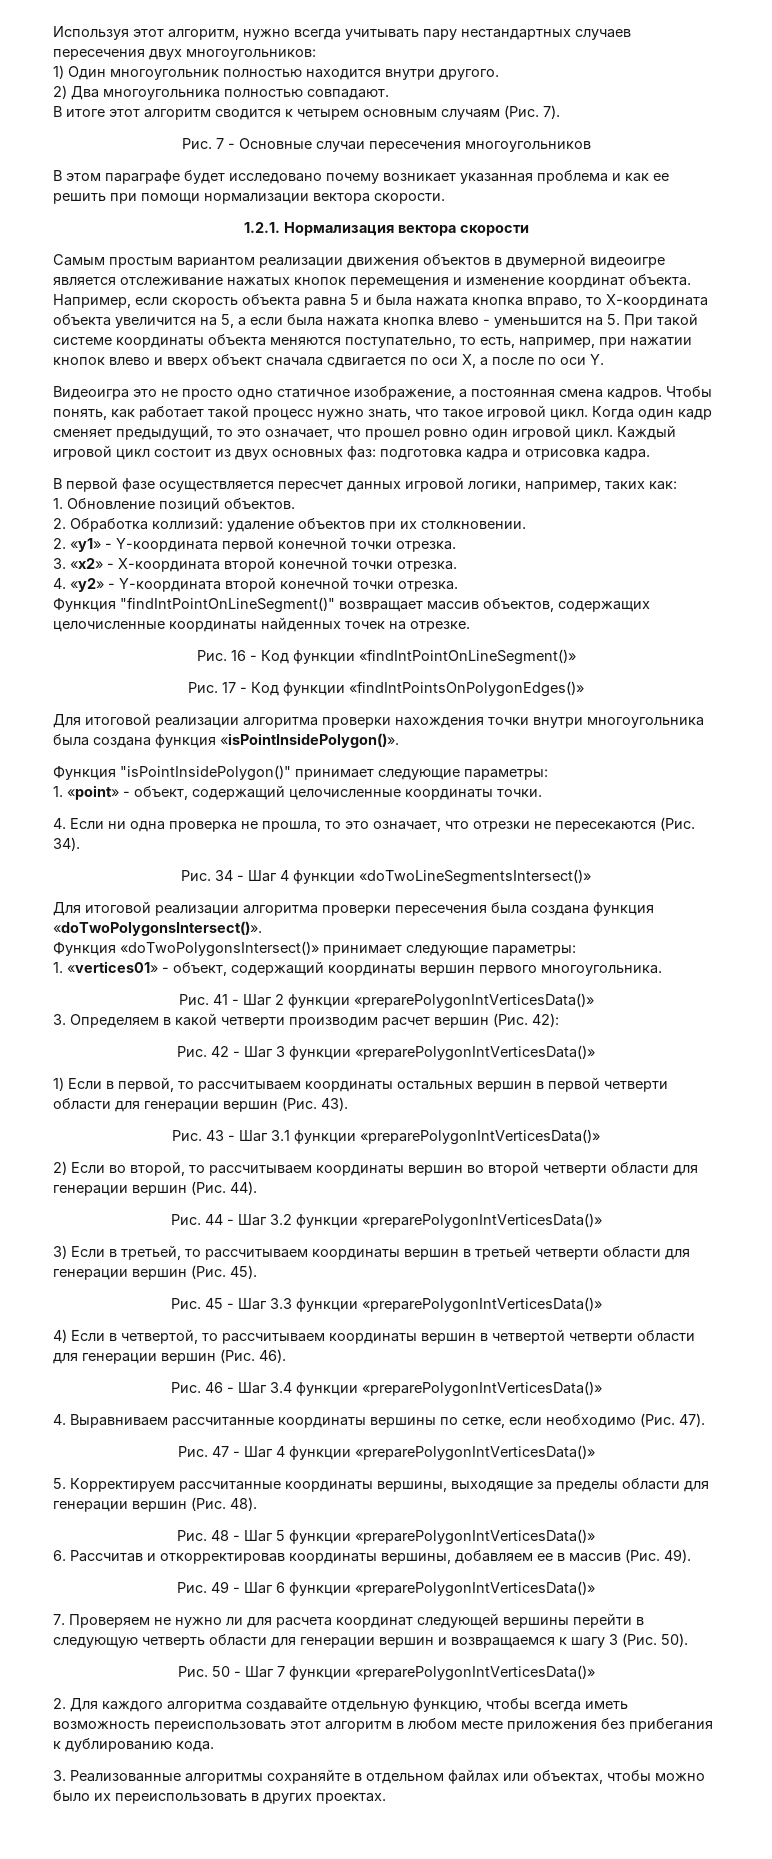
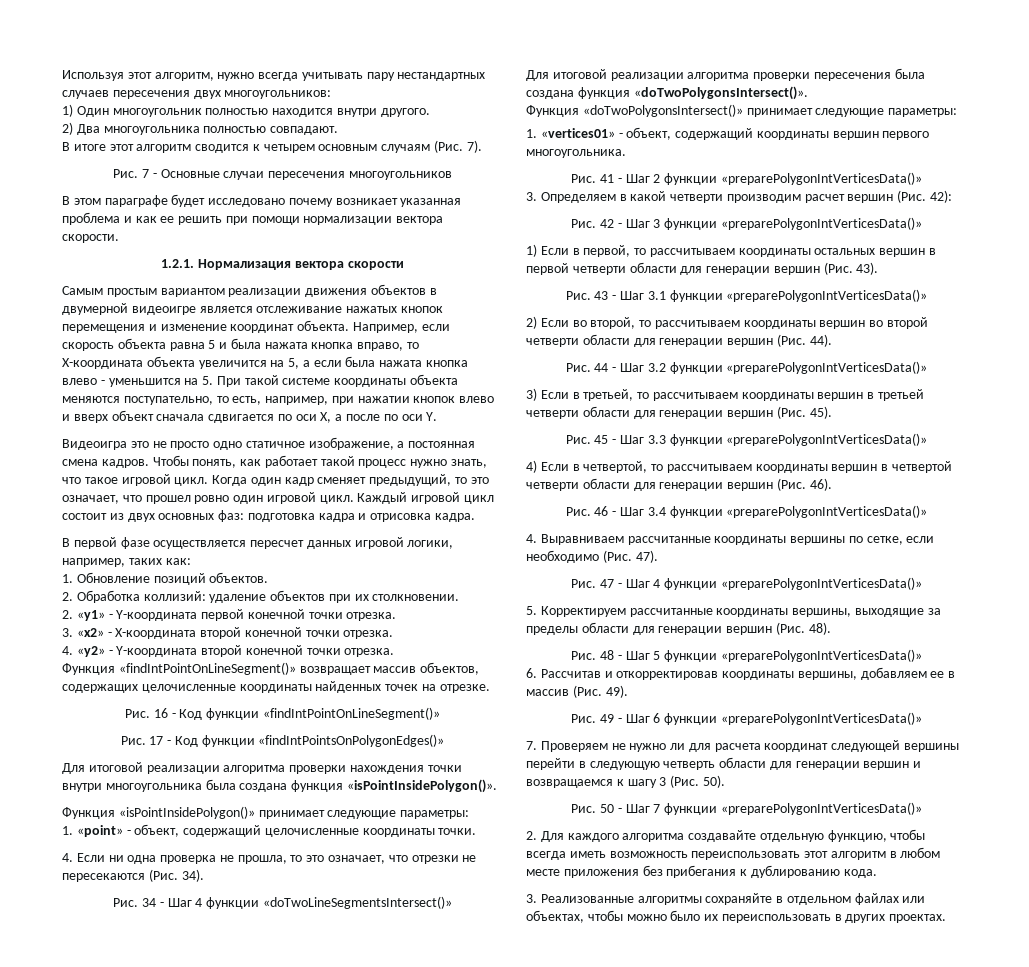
- Функция "findIntPointOnLineSegment()" возвращает массив объектов, содержащих целочисленные координаты найденных точек на отрезке.
+ Функция «findIntPointOnLineSegment()» возвращает массив объектов, содержащих целочисленные координаты найденных точек на отрезке.
- Функция "isPointInsidePolygon()" принимает следующие параметры:
+ Функция «isPointInsidePolygon()» принимает следующие параметры:

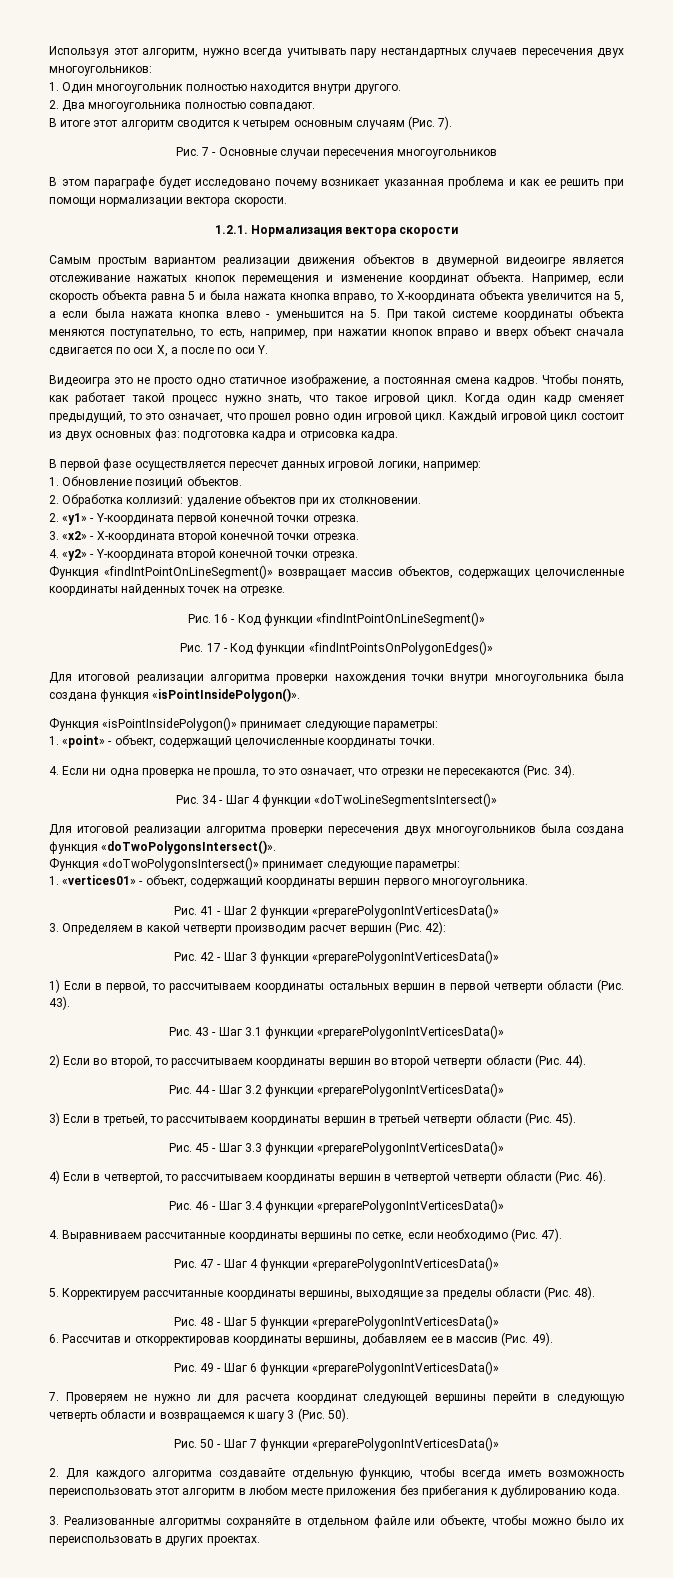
- 1) Один многоугольник полностью находится внутри другого.
+ 1. Один многоугольник полностью находится внутри другого.
- 2) Два многоугольника полностью совпадают.
+ 2. Два многоугольника полностью совпадают.
- Например, если скорость объекта равна 5 и была нажата кнопка вправо, то X-координата объекта увеличится на 5, а если была нажата кнопка влево - уменьшится на 5. При такой системе координаты объекта меняются поступательно, то есть, например, при нажатии кнопок влево и вверх объект сначала сдвигается по оси X, а после по оси Y.
+ Например, если скорость объекта равна 5 и была нажата кнопка вправо, то X-координата объекта увеличится на 5, а если была нажата кнопка влево - уменьшится на 5. При такой системе координаты объекта меняются поступательно, то есть, например, при нажатии кнопок вправо и вверх объект сначала сдвигается по оси X, а после по оси Y.
- В первой фазе осуществляется пересчет данных игровой логики, например, таких как:
+ В первой фазе осуществляется пересчет данных игровой логики, например:
- Для итоговой реализации алгоритма проверки пересечения была создана функция «doTwoPolygonsIntersect()».
+ Для итоговой реализации алгоритма проверки пересечения двух многоугольников была создана функция «doTwoPolygonsIntersect()».
- 1) Если в первой, то рассчитываем координаты остальных вершин в первой четверти области для генерации вершин (Рис. 43).
+ 1) Если в первой, то рассчитываем координаты остальных вершин в первой четверти области (Рис. 43).
- 2) Если во второй, то рассчитываем координаты вершин во второй четверти области для генерации вершин (Рис. 44).
+ 2) Если во второй, то рассчитываем координаты вершин во второй четверти области (Рис. 44).
- 3) Если в третьей, то рассчитываем координаты вершин в третьей четверти области для генерации вершин (Рис. 45).
+ 3) Если в третьей, то рассчитываем координаты вершин в третьей четверти области (Рис. 45).
- 4) Если в четвертой, то рассчитываем координаты вершин в четвертой четверти области для генерации вершин (Рис. 46).
+ 4) Если в четвертой, то рассчитываем координаты вершин в четвертой четверти области (Рис. 46).
- 5. Корректируем рассчитанные координаты вершины, выходящие за пределы области для генерации вершин (Рис. 48).
+ 5. Корректируем рассчитанные координаты вершины, выходящие за пределы области (Рис. 48).
- 7. Проверяем не нужно ли для расчета координат следующей вершины перейти в следующую четверть области для генерации вершин и возвращаемся к шагу 3 (Рис. 50).
+ 7. Проверяем не нужно ли для расчета координат следующей вершины перейти в следующую четверть области и возвращаемся к шагу 3 (Рис. 50).
- 3. Реализованные алгоритмы сохраняйте в отдельном файлах или объектах, чтобы можно было их переиспользовать в других проектах.
+ 3. Реализованные алгоритмы сохраняйте в отдельном файле или объекте, чтобы можно было их переиспользовать в других проектах.

